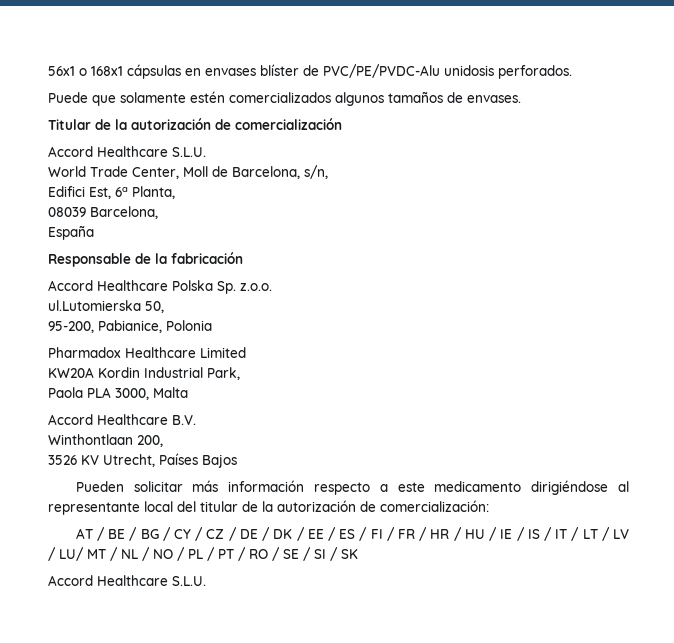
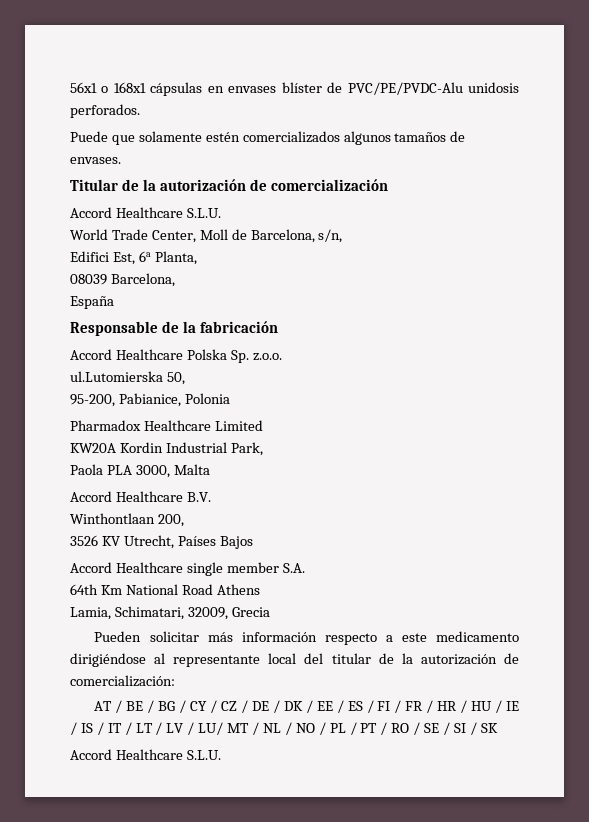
+ Accord Healthcare single member S.A.
+ 64th Km National Road Athens
+ Lamia, Schimatari, 32009, Grecia

